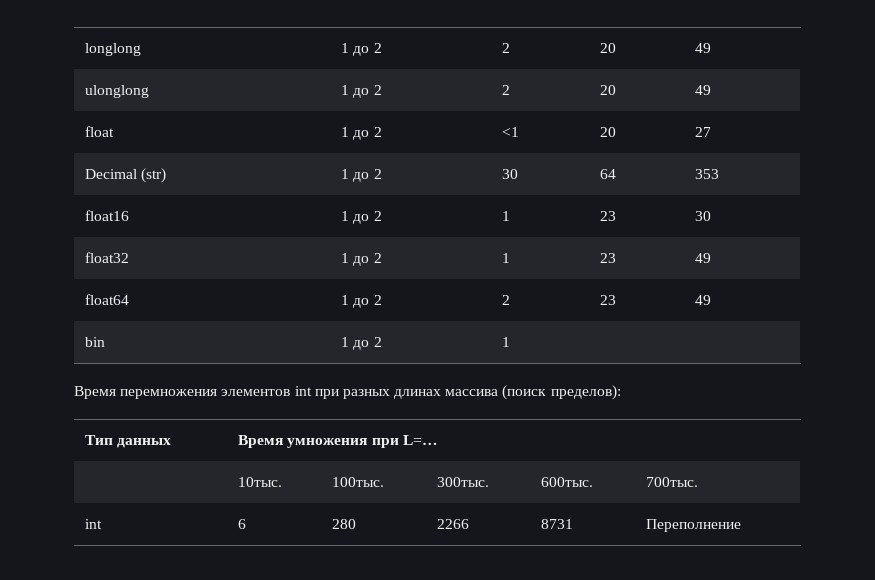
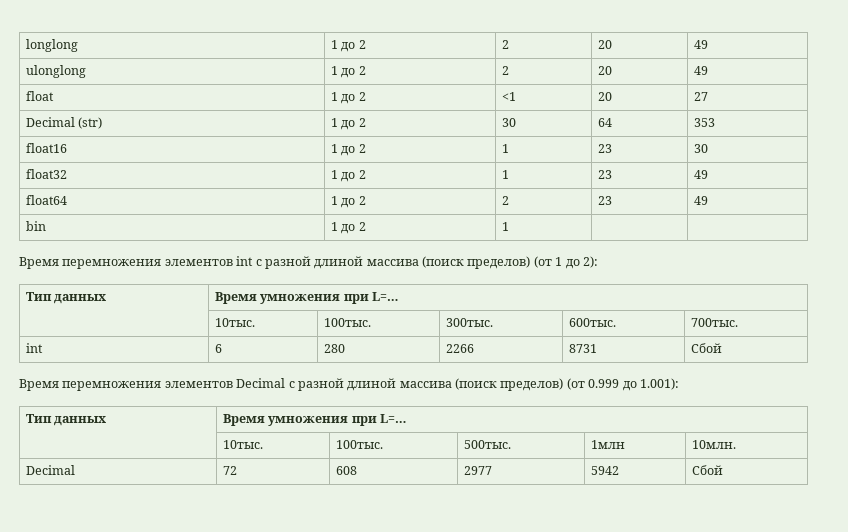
- Время перемножения элементов int при разных длинах массива (поиск пределов):
+ Время перемножения элементов int с разной длиной массива (поиск пределов) (от 1 до 2):
- int | 6 | 280 | 2266 | 8731 | Переполнение
+ int | 6 | 280 | 2266 | 8731 | Сбой
+ Время перемножения элементов Decimal с разной длиной массива (поиск пределов) (от 0.999 до 1.001):
+ Тип данных | Время умножения при L=…
+ | 10тыс. | 100тыс. | 500тыс. | 1млн | 10млн.
+ Decimal | 72 | 608 | 2977 | 5942 | Сбой

